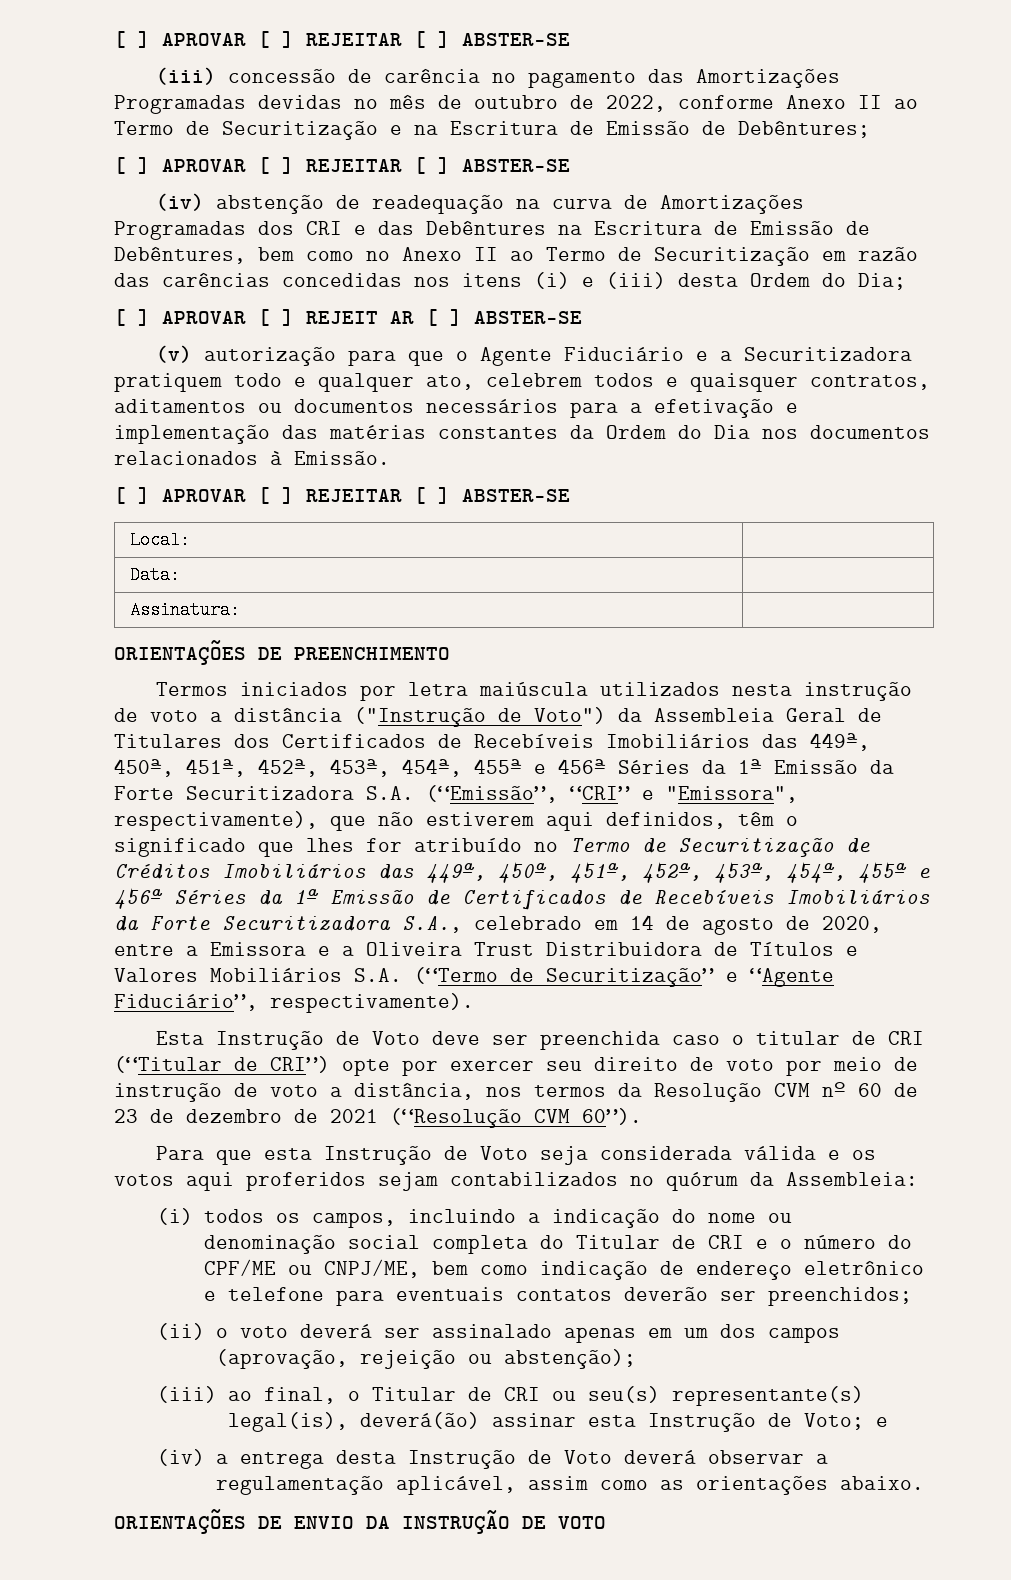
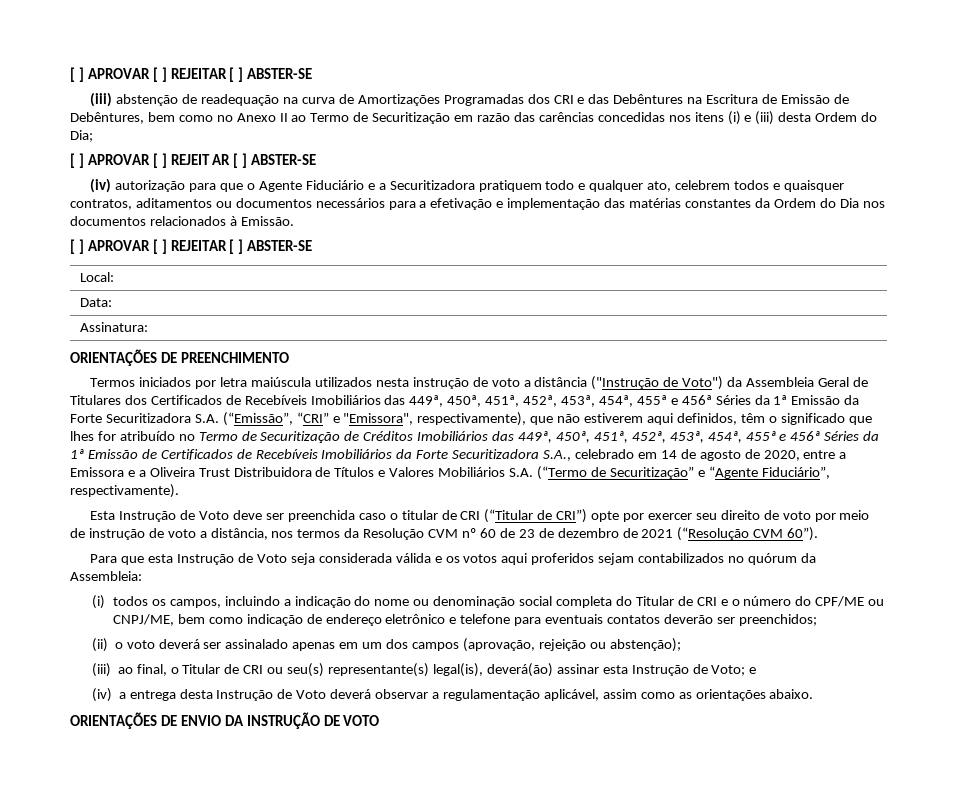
- (iii) concessão de carência no pagamento das Amortizações Programadas devidas no mês de outubro de 2022, conforme Anexo II ao Termo de Securitização e na Escritura de Emissão de Debêntures;
- [ ] APROVAR [ ] REJEITAR [ ] ABSTER-SE
- (iv) abstenção de readequação na curva de Amortizações Programadas dos CRI e das Debêntures na Escritura de Emissão de Debêntures, bem como no Anexo II ao Termo de Securitização em razão das carências concedidas nos itens (i) e (iii) desta Ordem do Dia;
+ (iii) abstenção de readequação na curva de Amortizações Programadas dos CRI e das Debêntures na Escritura de Emissão de Debêntures, bem como no Anexo II ao Termo de Securitização em razão das carências concedidas nos itens (i) e (iii) desta Ordem do Dia;
- (v) autorização para que o Agente Fiduciário e a Securitizadora pratiquem todo e qualquer ato, celebrem todos e quaisquer contratos, aditamentos ou documentos necessários para a efetivação e implementação das matérias constantes da Ordem do Dia nos documentos relacionados à Emissão.
+ (iv) autorização para que o Agente Fiduciário e a Securitizadora pratiquem todo e qualquer ato, celebrem todos e quaisquer contratos, aditamentos ou documentos necessários para a efetivação e implementação das matérias constantes da Ordem do Dia nos documentos relacionados à Emissão.

